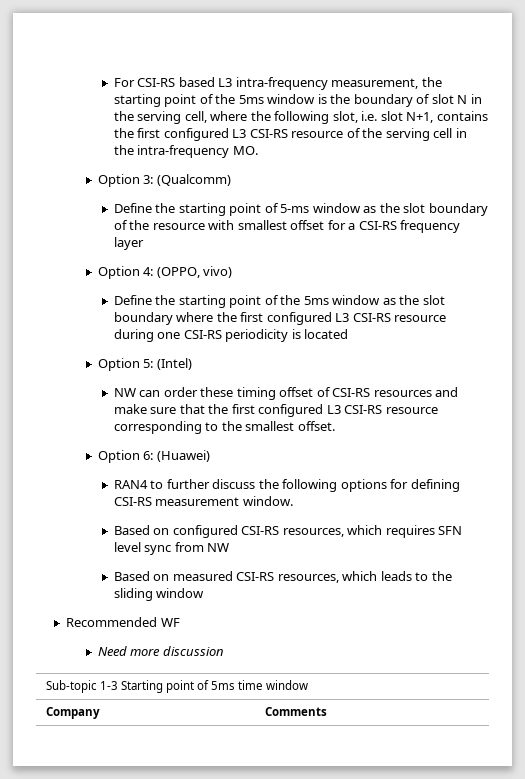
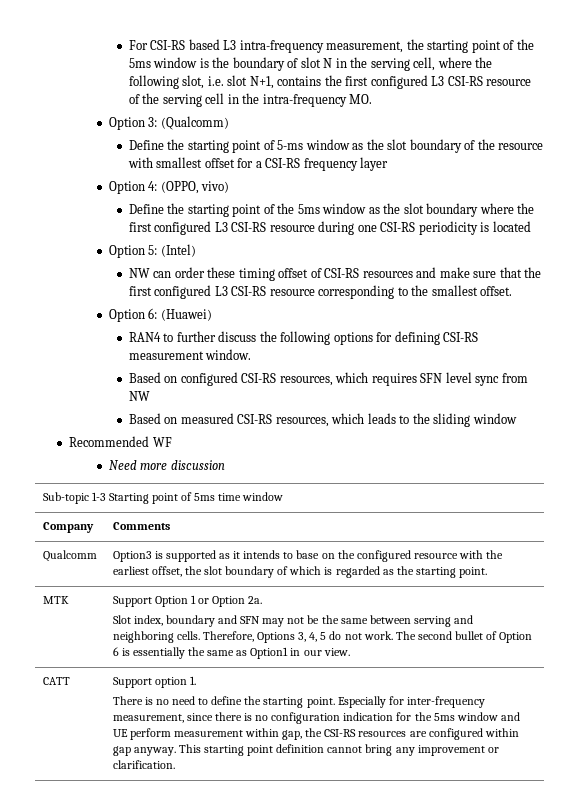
+ Qualcomm | Option3 is supported as it intends to base on the configured resource with the earliest offset, the slot boundary of which is regarded as the starting point.
+ MTK | Support Option 1 or Option 2a.
+ Slot index, boundary and SFN may not be the same between serving and neighboring cells. Therefore, Options 3, 4, 5 do not work. The second bullet of Option 6 is essentially the same as Option1 in our view.
+ CATT | Support option 1.
+ There is no need to define the starting point. Especially for inter-frequency measurement, since there is no configuration indication for the 5ms window and UE perform measurement within gap, the CSI-RS resources are configured within gap anyway. This starting point definition cannot bring any improvement or clarification.

